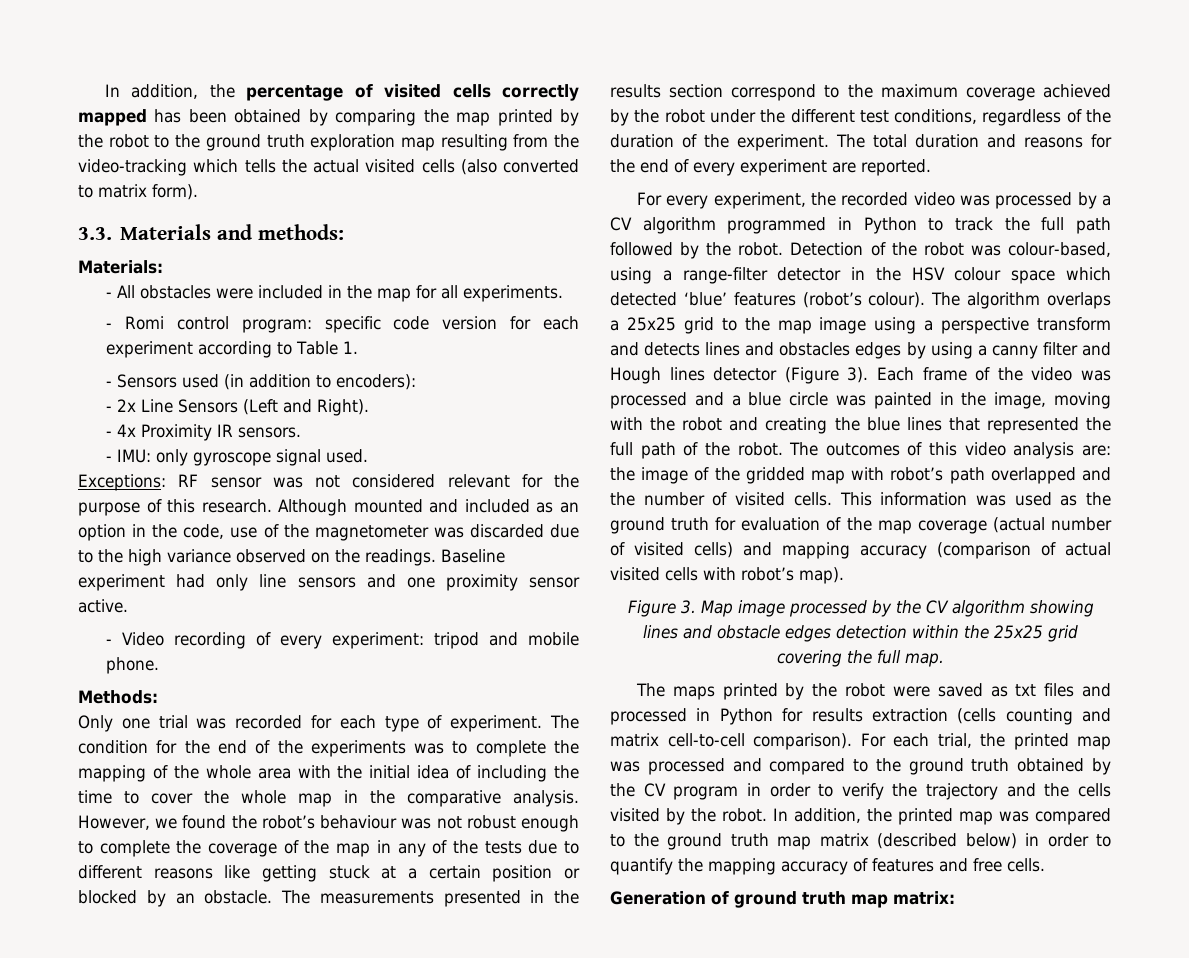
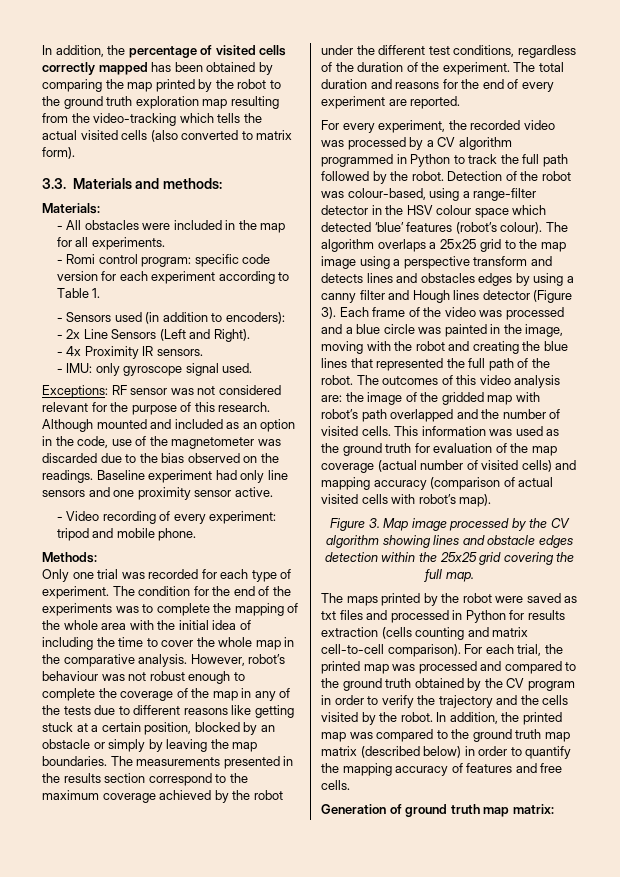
- Although mounted and included as an option in the code, use of the magnetometer was discarded due to the high variance observed on the readings.
+ Although mounted and included as an option in the code, use of the magnetometer was discarded due to the bias observed on the readings.
- However, we found the robot’s behaviour was not robust enough to complete the coverage of the map in any of the tests due to different reasons like getting stuck at a certain position or blocked by an obstacle.
+ However, robot’s behaviour was not robust enough to complete the coverage of the map in any of the tests due to different reasons like getting stuck at a certain position, blocked by an obstacle or simply by leaving the map boundaries.

